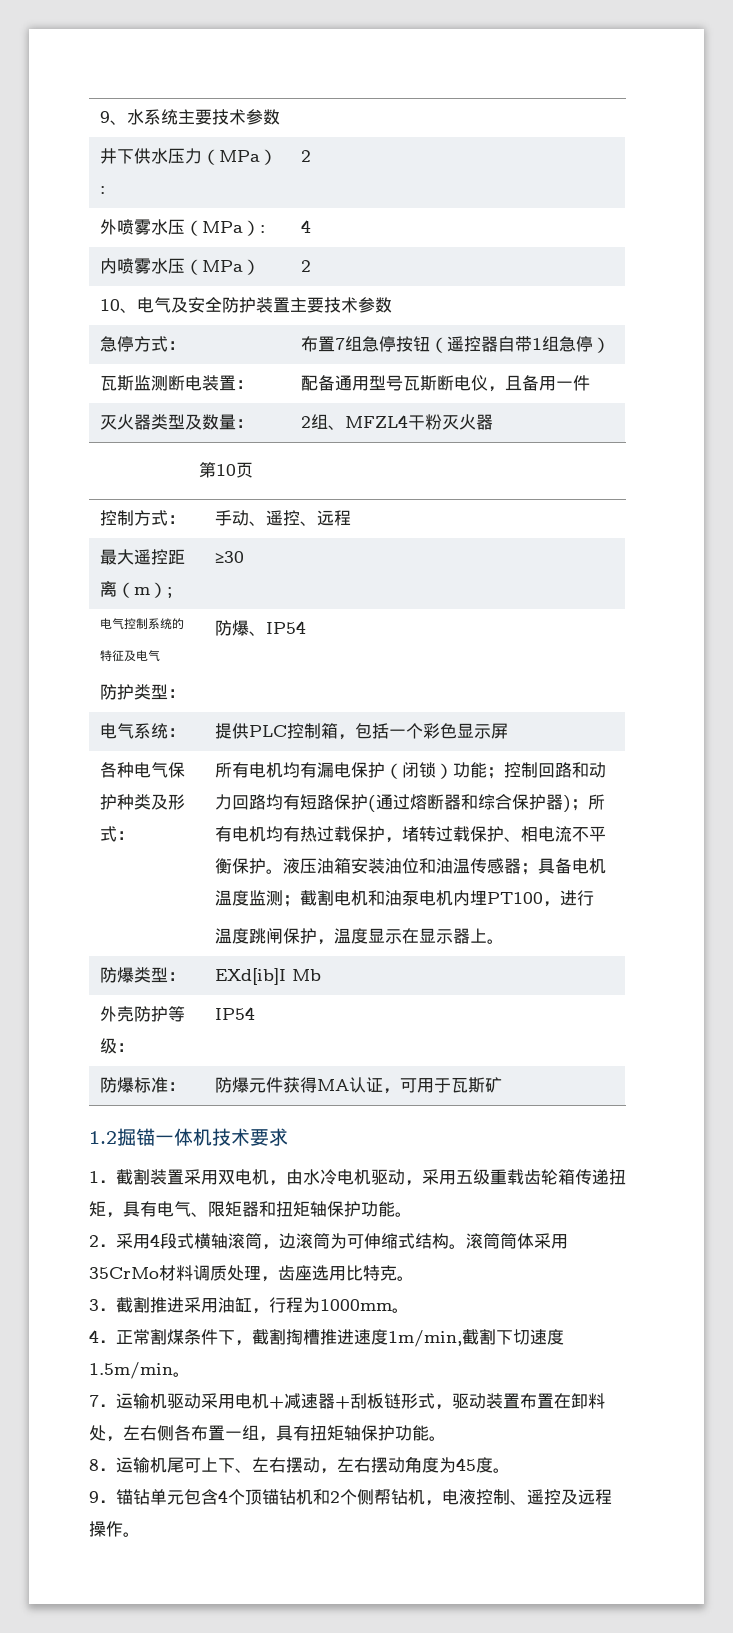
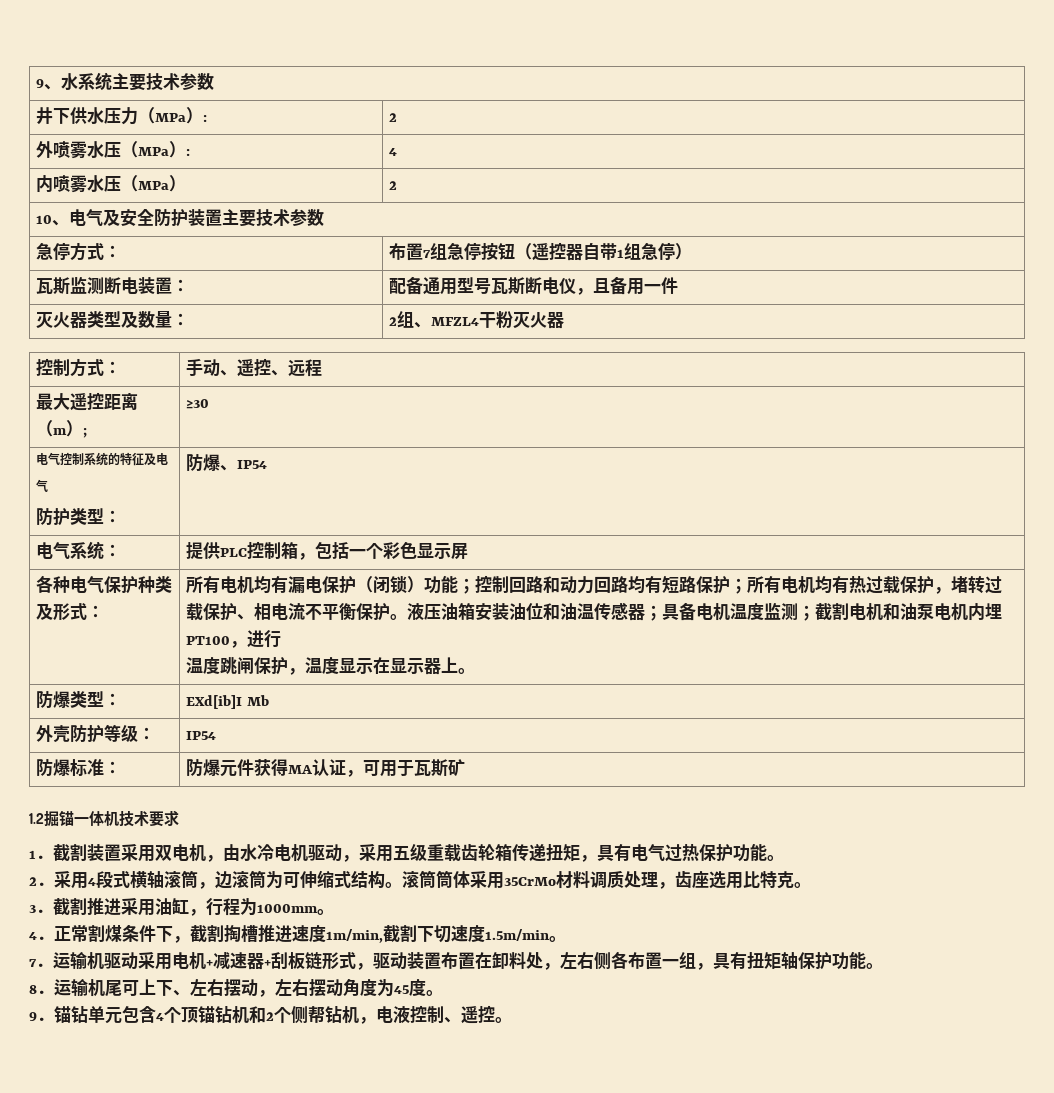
- 第10页
- 所有电机均有漏电保护（闭锁）功能；控制回路和动力回路均有短路保护(通过熔断器和综合保护器)；所有电机均有热过载保护，堵转过载保护、相电流不平衡保护。
+ 所有电机均有漏电保护（闭锁）功能；控制回路和动力回路均有短路保护；所有电机均有热过载保护，堵转过载保护、相电流不平衡保护。
- 1．截割装置采用双电机，由水冷电机驱动，采用五级重载齿轮箱传递扭矩，具有电气、限矩器和扭矩轴保护功能。
+ 1．截割装置采用双电机，由水冷电机驱动，采用五级重载齿轮箱传递扭矩，具有电气过热保护功能。
- 9．锚钻单元包含4个顶锚钻机和2个侧帮钻机，电液控制、遥控及远程操作。
+ 9．锚钻单元包含4个顶锚钻机和2个侧帮钻机，电液控制、遥控。

